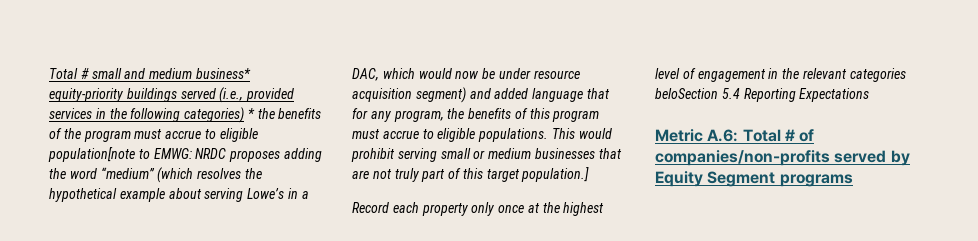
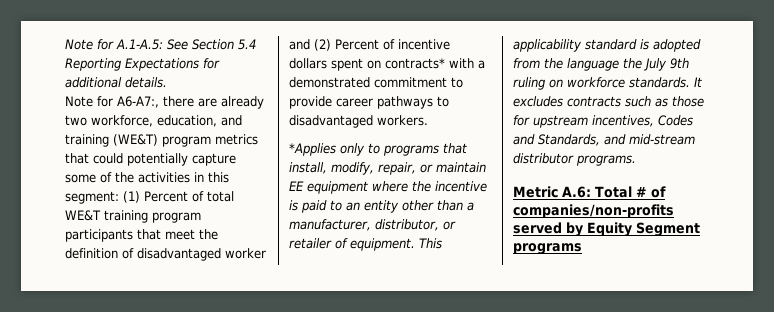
- Total # small and medium business* equity-priority buildings served (i.e., provided services in the following categories) * the benefits of the program must accrue to eligible population[note to EMWG: NRDC proposes adding the word “medium” (which resolves the hypothetical example about serving Lowe’s in a DAC, which would now be under resource acquisition segment) and added language that for any program, the benefits of this program must accrue to eligible populations. This would prohibit serving small or medium businesses that are not truly part of this target population.]
- Record each property only once at the highest level of engagement in the relevant categories beloSection 5.4 Reporting Expectations
+ Note for A.1-A.5: See Section 5.4 Reporting Expectations for additional details.
+ Note for A6-A7:, there are already two workforce, education, and training (WE&T) program metrics that could potentially capture some of the activities in this segment: (1) Percent of total WE&T training program participants that meet the definition of disadvantaged worker and (2) Percent of incentive dollars spent on contracts* with a demonstrated commitment to provide career pathways to disadvantaged workers.
+ *Applies only to programs that install, modify, repair, or maintain EE equipment where the incentive is paid to an entity other than a manufacturer, distributor, or retailer of equipment. This applicability standard is adopted from the language the July 9th ruling on workforce standards. It excludes contracts such as those for upstream incentives, Codes and Standards, and mid-stream distributor programs.

